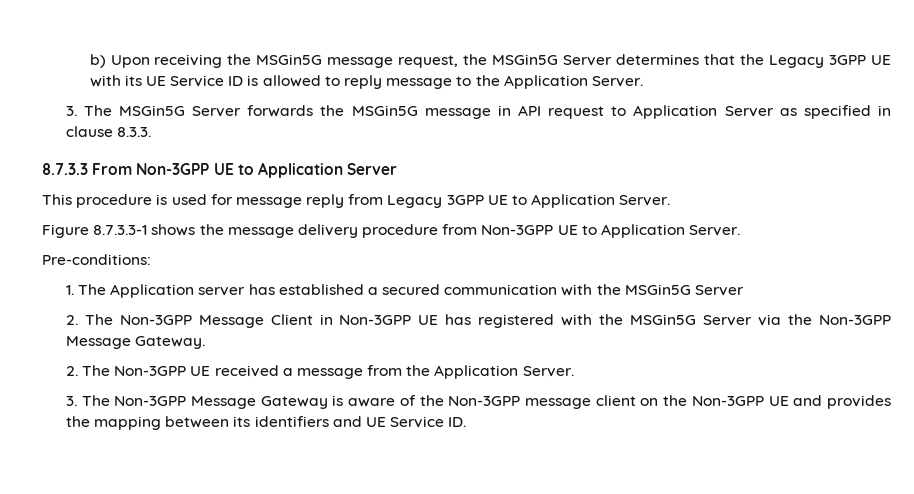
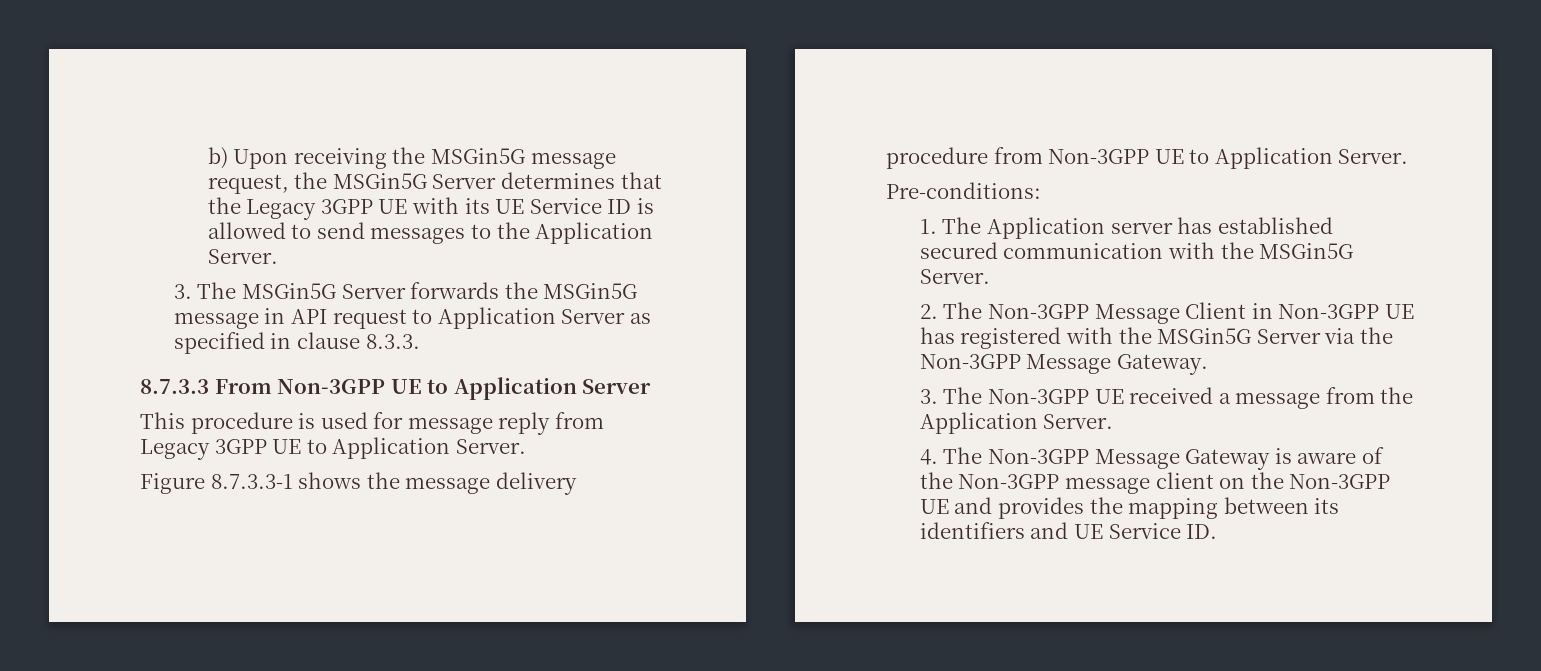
- b) Upon receiving the MSGin5G message request, the MSGin5G Server determines that the Legacy 3GPP UE with its UE Service ID is allowed to reply message to the Application Server.
+ b) Upon receiving the MSGin5G message request, the MSGin5G Server determines that the Legacy 3GPP UE with its UE Service ID is allowed to send messages to the Application Server.
- 1. The Application server has established a secured communication with the MSGin5G Server
+ 1. The Application server has established secured communication with the MSGin5G Server.
- 2. The Non-3GPP UE received a message from the Application Server.
+ 3. The Non-3GPP UE received a message from the Application Server.
- 3. The Non-3GPP Message Gateway is aware of the Non-3GPP message client on the Non-3GPP UE and provides the mapping between its identifiers and UE Service ID.
+ 4. The Non-3GPP Message Gateway is aware of the Non-3GPP message client on the Non-3GPP UE and provides the mapping between its identifiers and UE Service ID.

